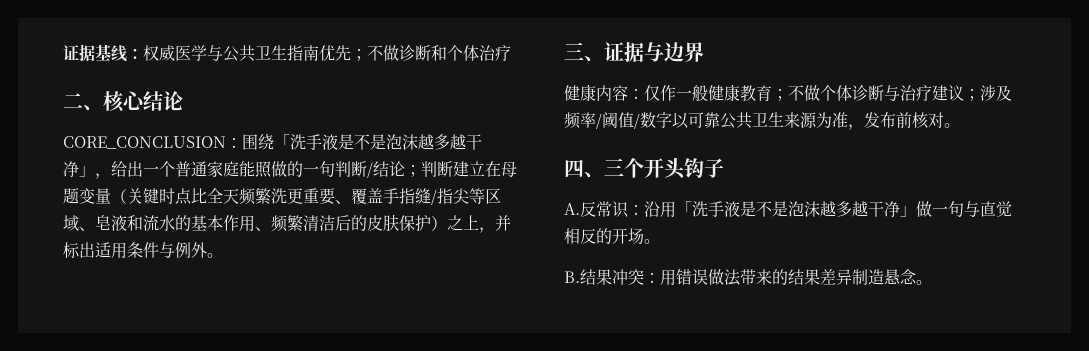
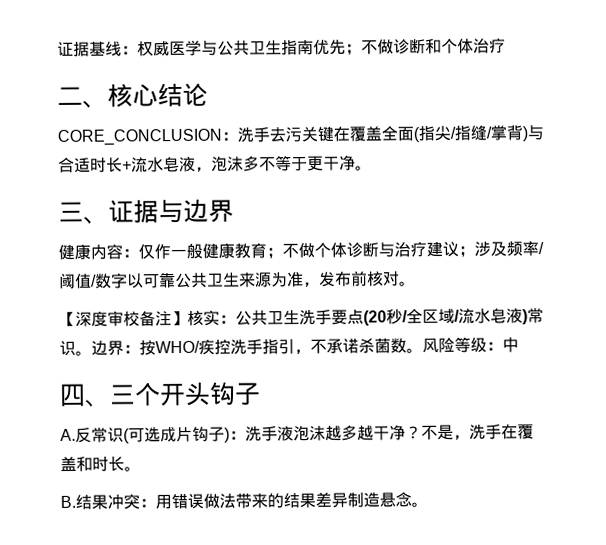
- CORE_CONCLUSION：围绕「洗手液是不是泡沫越多越干净」，给出一个普通家庭能照做的一句判断/结论；判断建立在母题变量（关键时点比全天频繁洗更重要、覆盖手指缝/指尖等区域、皂液和流水的基本作用、频繁清洁后的皮肤保护）之上，并标出适用条件与例外。
+ CORE_CONCLUSION：洗手去污关键在覆盖全面(指尖/指缝/掌背)与合适时长+流水皂液，泡沫多不等于更干净。
+ 【深度审校备注】核实：公共卫生洗手要点(20秒/全区域/流水皂液)常识。边界：按WHO/疾控洗手指引，不承诺杀菌数。风险等级：中
- A.反常识：沿用「洗手液是不是泡沫越多越干净」做一句与直觉相反的开场。
+ A.反常识(可选成片钩子)：洗手液泡沫越多越干净？不是，洗手在覆盖和时长。

